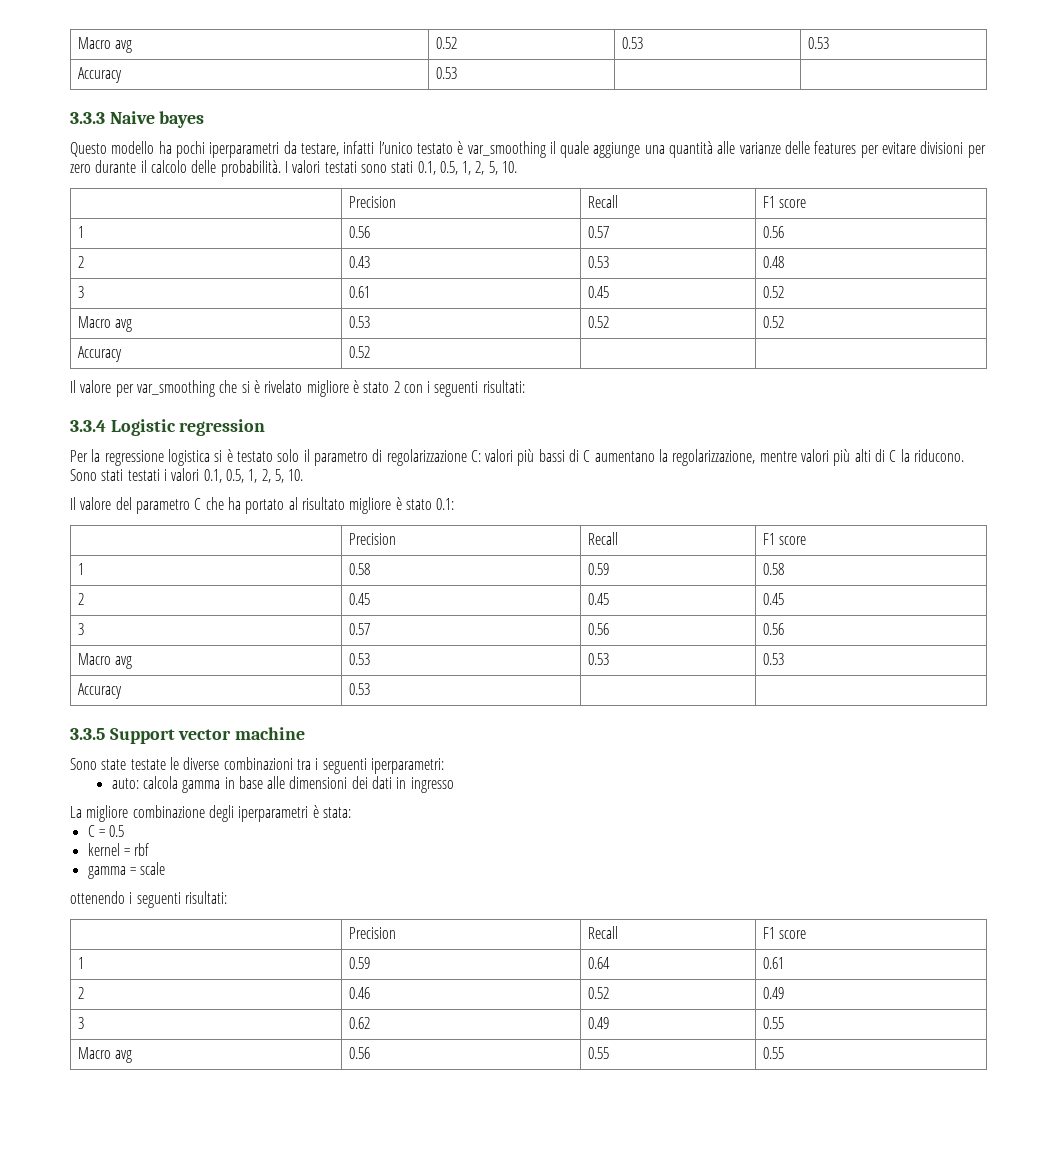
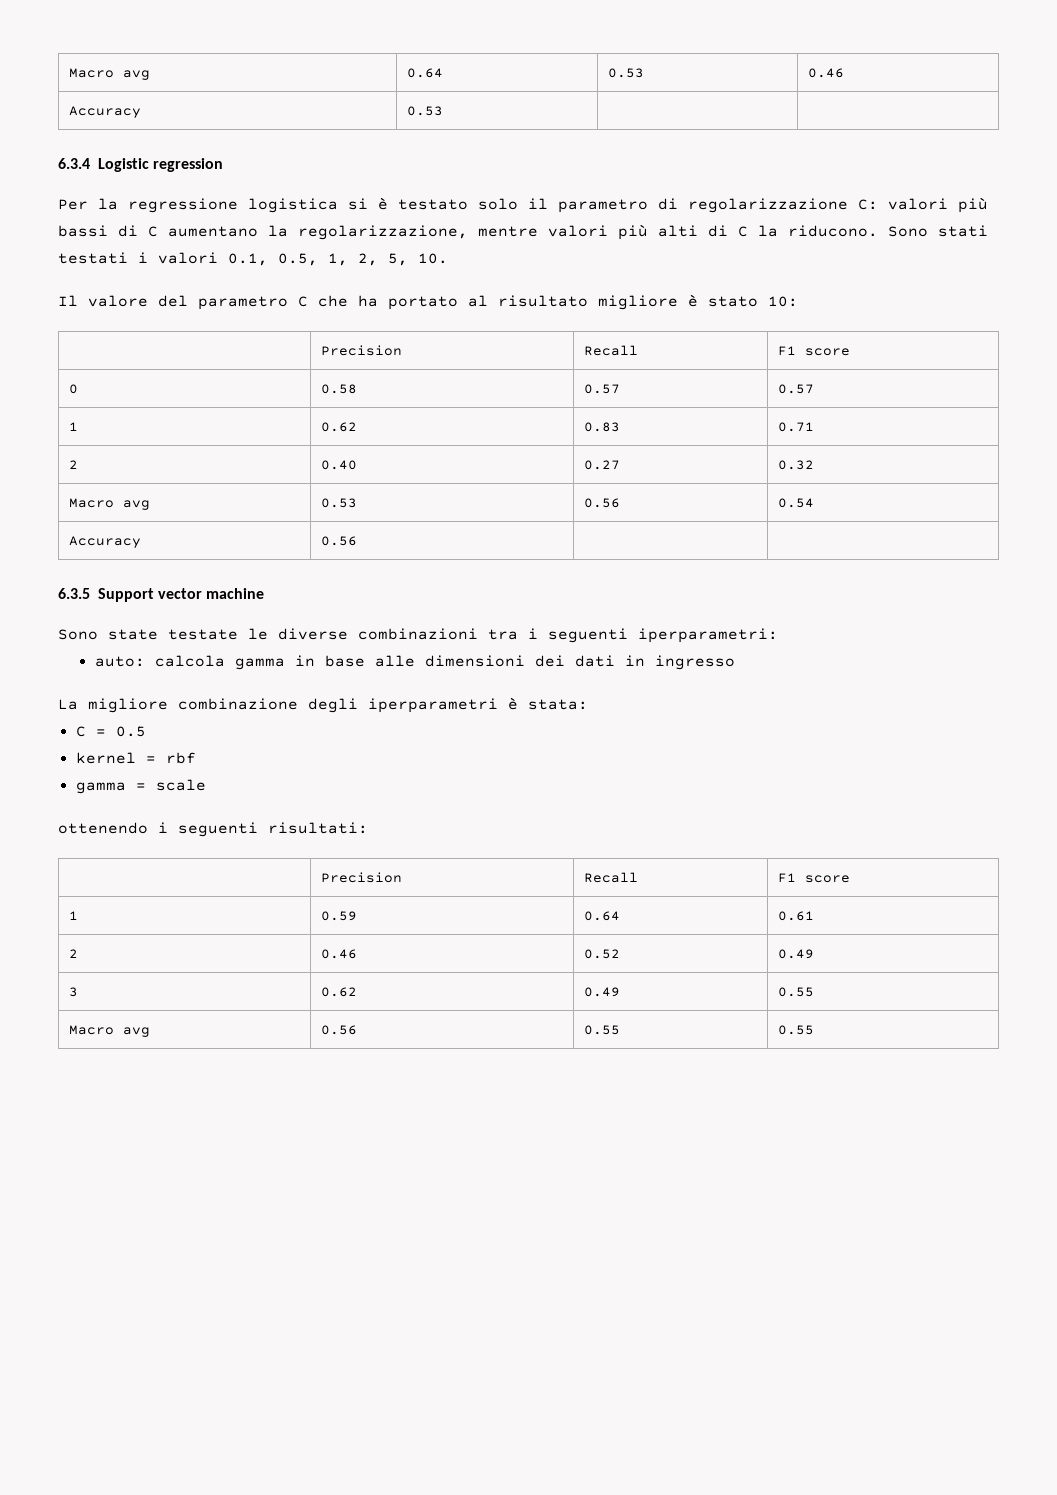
- Macro avg | 0.52 | 0.53 | 0.53
+ Macro avg | 0.64 | 0.53 | 0.46
  Accuracy | 0.53 | |
- 3.3.3 Naive bayes
- Questo modello ha pochi iperparametri da testare, infatti l’unico testato è var_smoothing il quale aggiunge una quantità alle varianze delle features per evitare divisioni per zero durante il calcolo delle probabilità. I valori testati sono stati 0.1, 0.5, 1, 2, 5, 10.
- | Precision | Recall | F1 score
- 1 | 0.56 | 0.57 | 0.56
- 2 | 0.43 | 0.53 | 0.48
- 3 | 0.61 | 0.45 | 0.52
- Macro avg | 0.53 | 0.52 | 0.52
- Accuracy | 0.52 | |
- Il valore per var_smoothing che si è rivelato migliore è stato 2 con i seguenti risultati:
- 3.3.4 Logistic regression
+ 6.3.4 Logistic regression
- Il valore del parametro C che ha portato al risultato migliore è stato 0.1:
+ Il valore del parametro C che ha portato al risultato migliore è stato 10:
  | Precision | Recall | F1 score
- 1 | 0.58 | 0.59 | 0.58
- 2 | 0.45 | 0.45 | 0.45
- 3 | 0.57 | 0.56 | 0.56
- Macro avg | 0.53 | 0.53 | 0.53
- Accuracy | 0.53 | |
- 3.3.5 Support vector machine
+ 0 | 0.58 | 0.57 | 0.57
+ 1 | 0.62 | 0.83 | 0.71
+ 2 | 0.40 | 0.27 | 0.32
+ Macro avg | 0.53 | 0.56 | 0.54
+ Accuracy | 0.56 | |
+ 6.3.5 Support vector machine

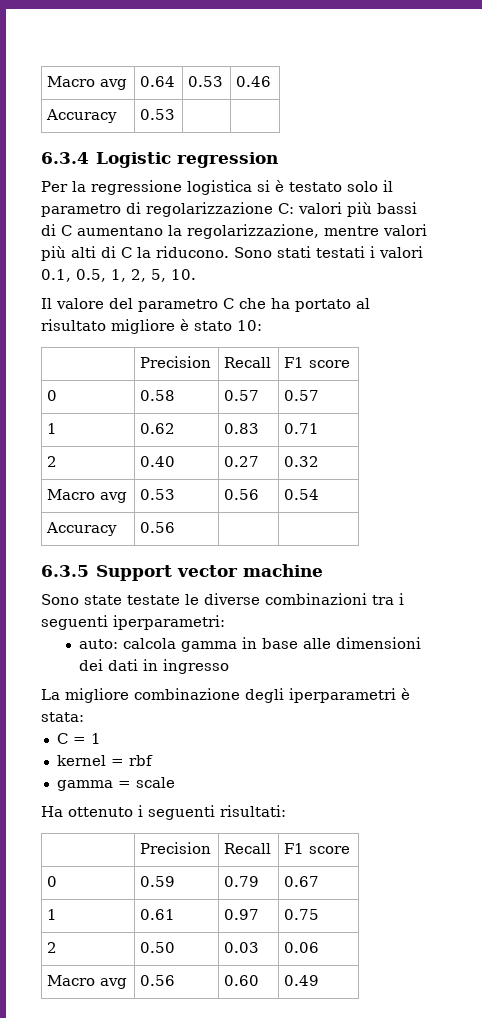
- C = 0.5
+ C = 1
- ottenendo i seguenti risultati:
+ Ha ottenuto i seguenti risultati:
- 1 | 0.59 | 0.64 | 0.61
- 2 | 0.46 | 0.52 | 0.49
- 3 | 0.62 | 0.49 | 0.55
+ 0 | 0.59 | 0.79 | 0.67
+ 1 | 0.61 | 0.97 | 0.75
+ 2 | 0.50 | 0.03 | 0.06
- Macro avg | 0.56 | 0.55 | 0.55
+ Macro avg | 0.56 | 0.60 | 0.49

